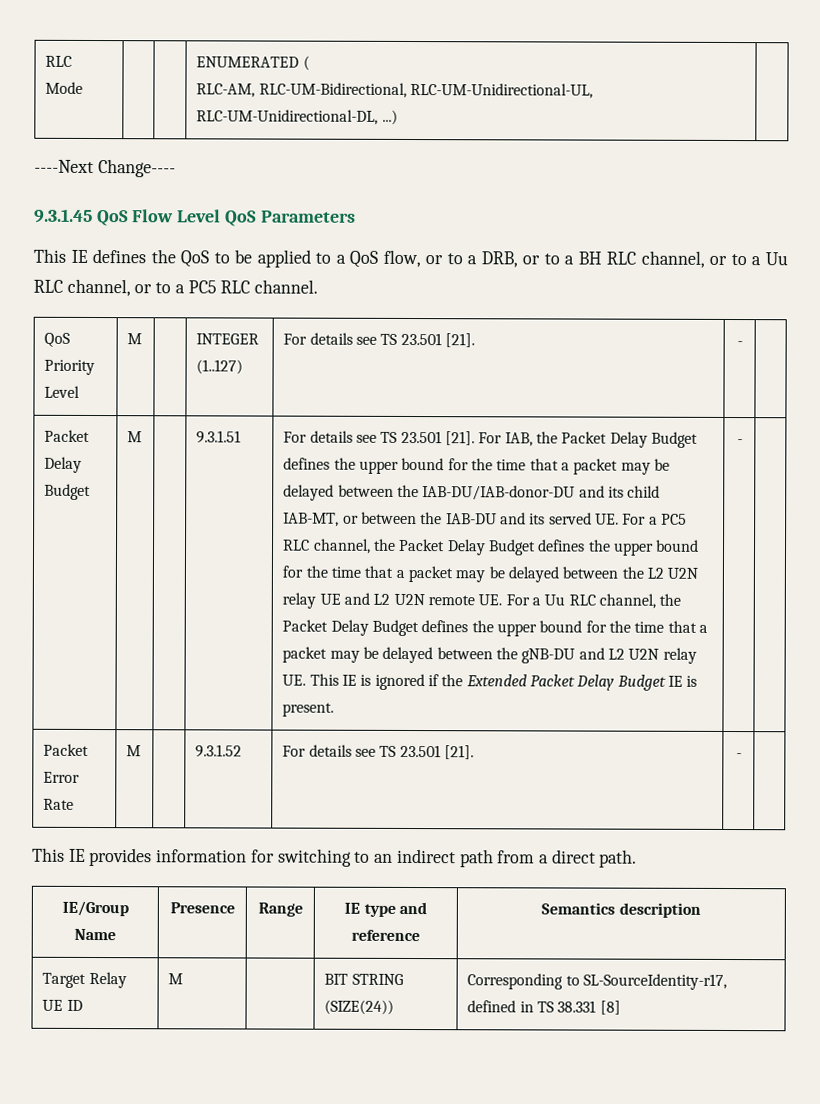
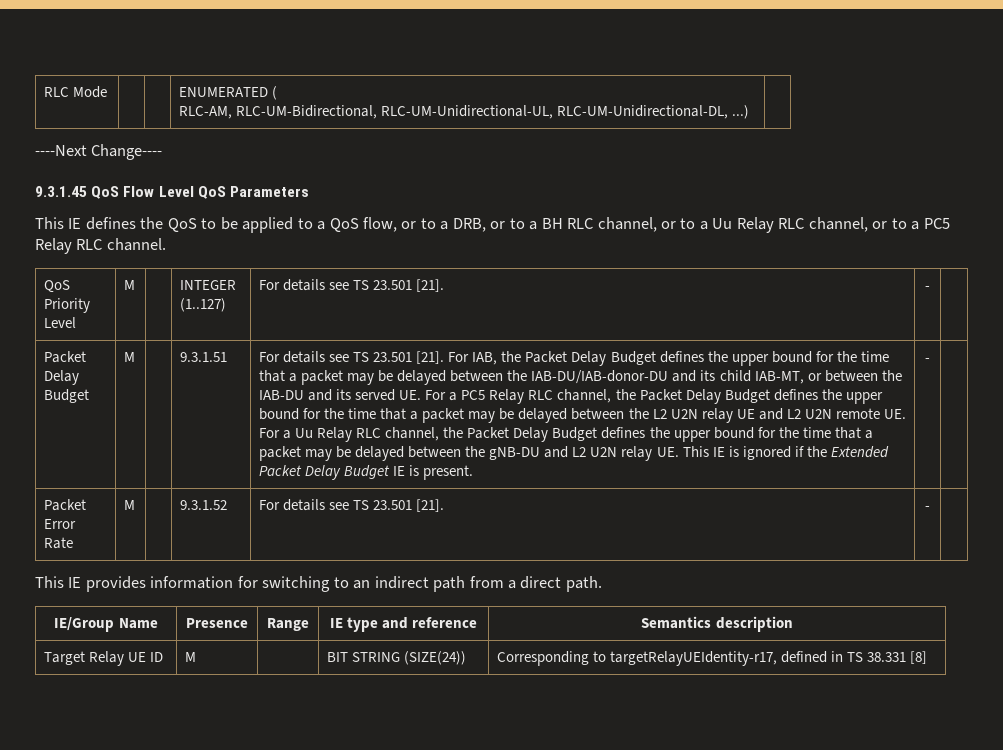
- This IE defines the QoS to be applied to a QoS flow, or to a DRB, or to a BH RLC channel, or to a Uu RLC channel, or to a PC5 RLC channel.
+ This IE defines the QoS to be applied to a QoS flow, or to a DRB, or to a BH RLC channel, or to a Uu Relay RLC channel, or to a PC5 Relay RLC channel.
- For IAB, the Packet Delay Budget defines the upper bound for the time that a packet may be delayed between the IAB-DU/IAB-donor-DU and its child IAB-MT, or between the IAB-DU and its served UE. For a PC5 RLC channel, the Packet Delay Budget defines the upper bound for the time that a packet may be delayed between the L2 U2N relay UE and L2 U2N remote UE. For a Uu RLC channel, the Packet Delay Budget defines the upper bound for the time that a packet may be delayed between the gNB-DU and L2 U2N relay UE. This IE is ignored if the Extended Packet Delay Budget IE is present.
+ For IAB, the Packet Delay Budget defines the upper bound for the time that a packet may be delayed between the IAB-DU/IAB-donor-DU and its child IAB-MT, or between the IAB-DU and its served UE. For a PC5 Relay RLC channel, the Packet Delay Budget defines the upper bound for the time that a packet may be delayed between the L2 U2N relay UE and L2 U2N remote UE. For a Uu Relay RLC channel, the Packet Delay Budget defines the upper bound for the time that a packet may be delayed between the gNB-DU and L2 U2N relay UE. This IE is ignored if the Extended Packet Delay Budget IE is present.
- Target Relay UE ID | M | | BIT STRING (SIZE(24)) | Corresponding to SL-SourceIdentity-r17, defined in TS 38.331 [8]
+ Target Relay UE ID | M | | BIT STRING (SIZE(24)) | Corresponding to targetRelayUEIdentity-r17, defined in TS 38.331 [8]

